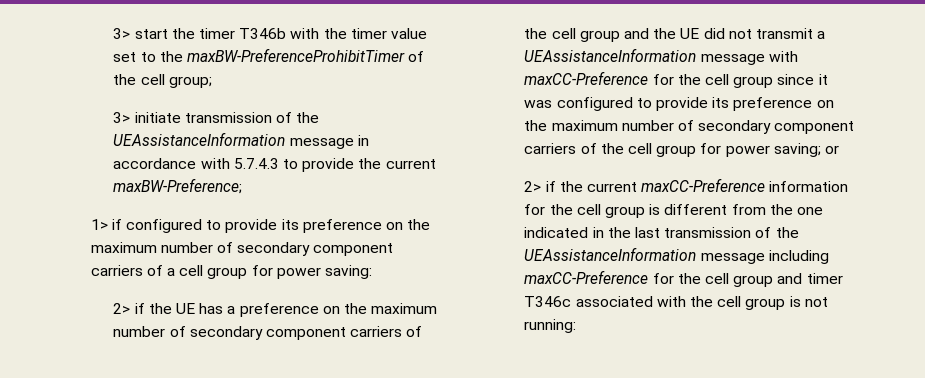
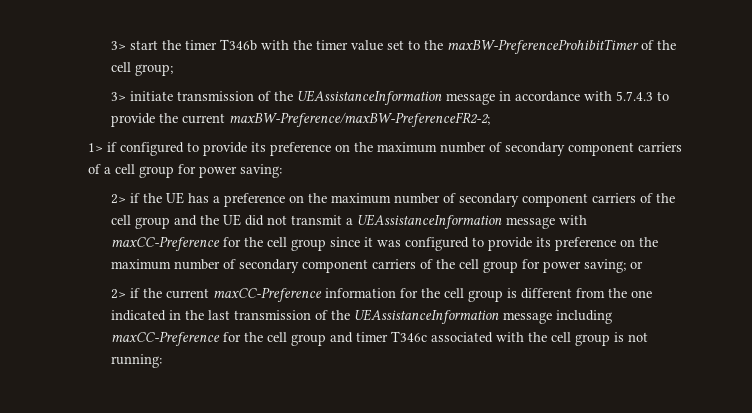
- 3> initiate transmission of the UEAssistanceInformation message in accordance with 5.7.4.3 to provide the current maxBW-Preference;
+ 3> initiate transmission of the UEAssistanceInformation message in accordance with 5.7.4.3 to provide the current maxBW-Preference/maxBW-PreferenceFR2-2;

